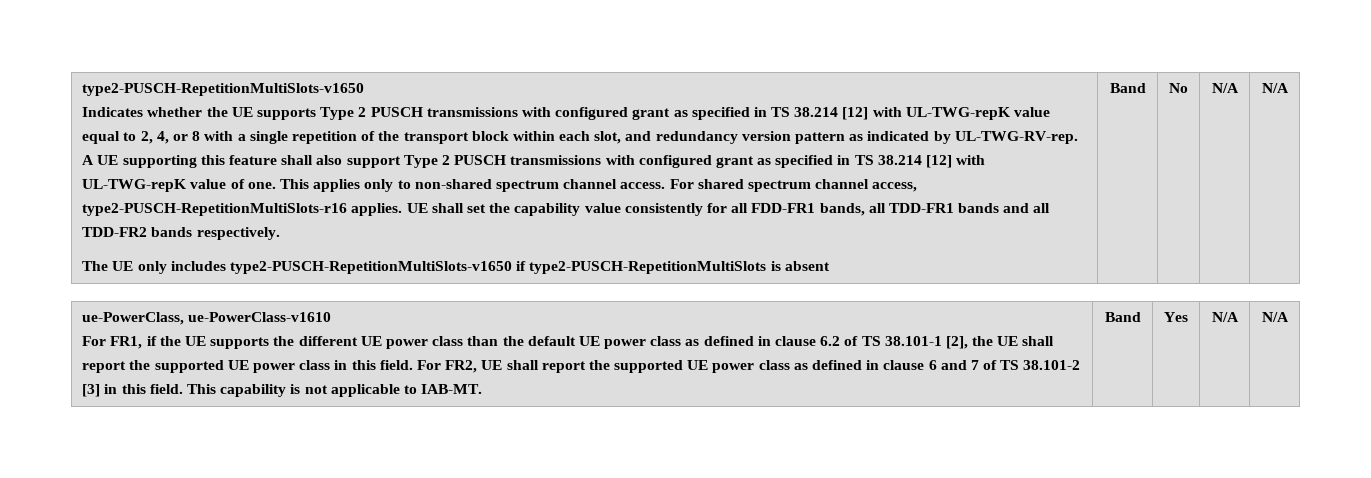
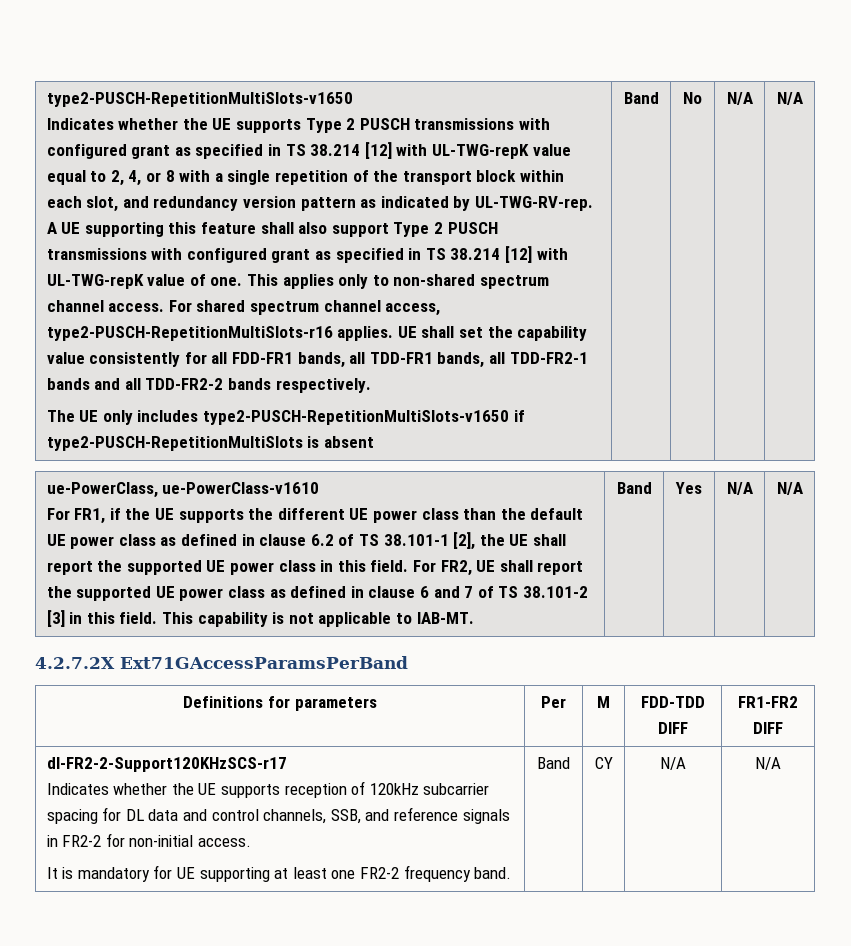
- UE shall set the capability value consistently for all FDD-FR1 bands, all TDD-FR1 bands and all TDD-FR2 bands respectively.
+ UE shall set the capability value consistently for all FDD-FR1 bands, all TDD-FR1 bands, all TDD-FR2-1 bands and all TDD-FR2-2 bands respectively.
+ 4.2.7.2X Ext71GAccessParamsPerBand
+ Definitions for parameters | Per | M | FDD-TDD DIFF | FR1-FR2 DIFF
+ dl-FR2-2-Support120KHzSCS-r17
+ Indicates whether the UE supports reception of 120kHz subcarrier spacing for DL data and control channels, SSB, and reference signals in FR2-2 for non-initial access.
+ It is mandatory for UE supporting at least one FR2-2 frequency band. | Band | CY | N/A | N/A

